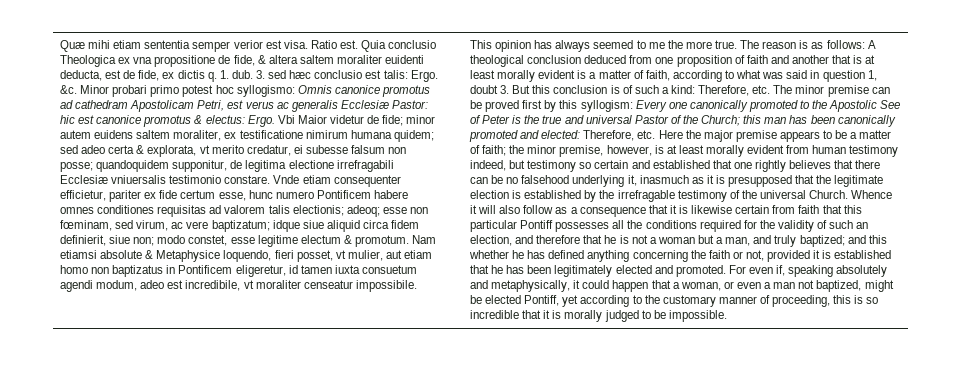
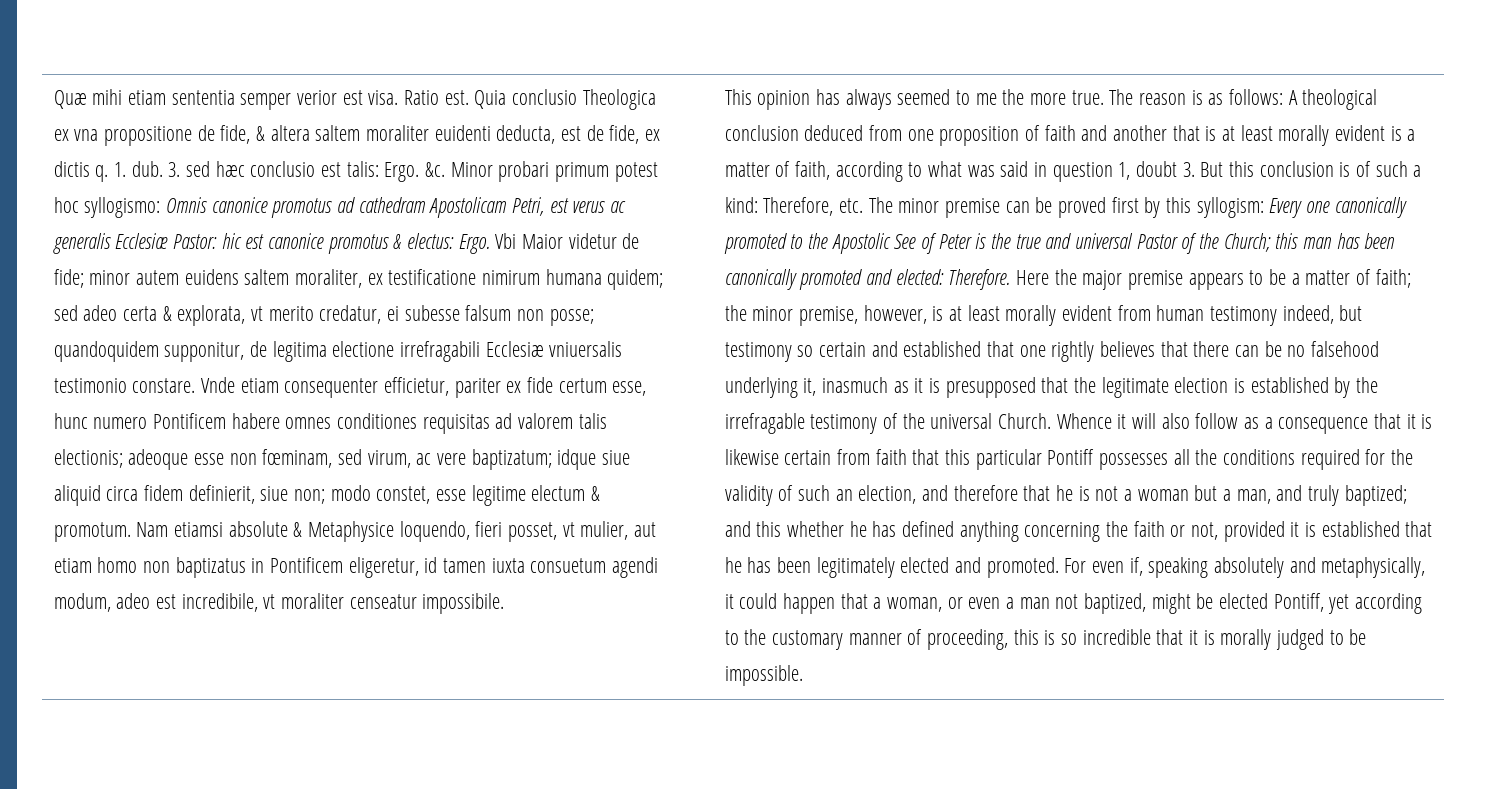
- Minor probari primo potest hoc syllogismo: Omnis canonice promotus ad cathedram Apostolicam Petri, est verus ac generalis Ecclesiæ Pastor: hic est canonice promotus & electus: Ergo.
+ Minor probari primum potest hoc syllogismo: Omnis canonice promotus ad cathedram Apostolicam Petri, est verus ac generalis Ecclesiæ Pastor: hic est canonice promotus & electus: Ergo.
- Vnde etiam consequenter efficietur, pariter ex fide certum esse, hunc numero Pontificem habere omnes conditiones requisitas ad valorem talis electionis; adeoq; esse non fœminam, sed virum, ac vere baptizatum; idque siue aliquid circa fidem definierit, siue non; modo constet, esse legitime electum & promotum.
+ Vnde etiam consequenter efficietur, pariter ex fide certum esse, hunc numero Pontificem habere omnes conditiones requisitas ad valorem talis electionis; adeoque esse non fœminam, sed virum, ac vere baptizatum; idque siue aliquid circa fidem definierit, siue non; modo constet, esse legitime electum & promotum.
- Therefore, etc. Here the major premise appears to be a matter of faith;
+ Therefore. Here the major premise appears to be a matter of faith;

